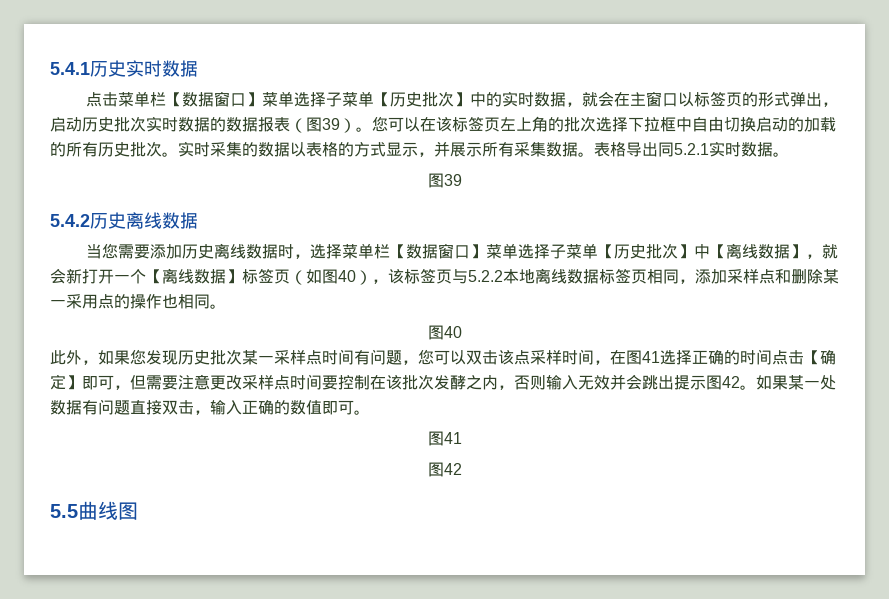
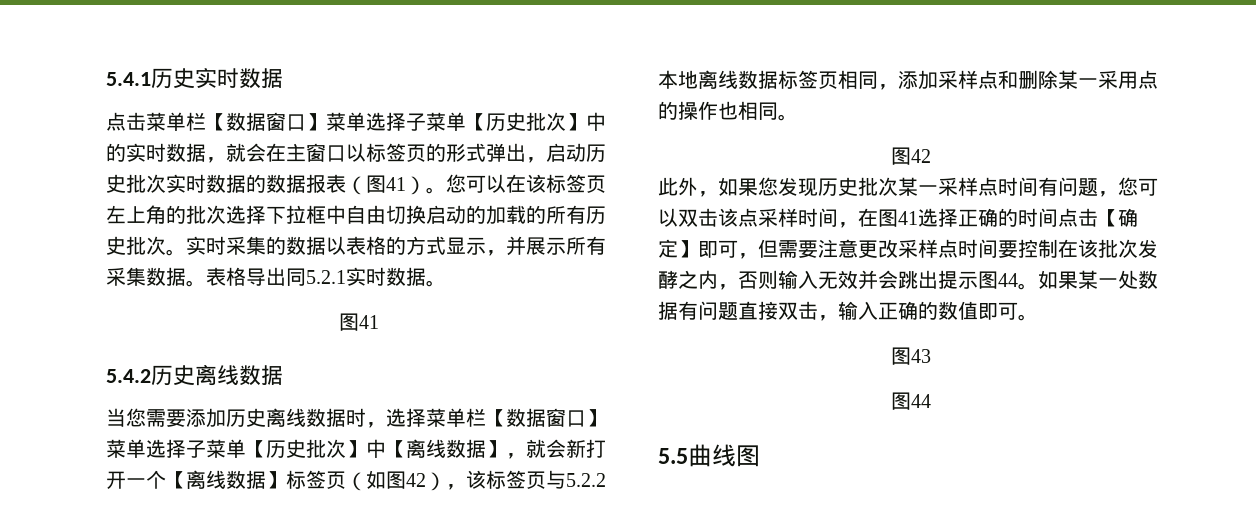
- 点击菜单栏【数据窗口】菜单选择子菜单【历史批次】中的实时数据，就会在主窗口以标签页的形式弹出，启动历史批次实时数据的数据报表（图39）。
+ 点击菜单栏【数据窗口】菜单选择子菜单【历史批次】中的实时数据，就会在主窗口以标签页的形式弹出，启动历史批次实时数据的数据报表（图41）。
  表格导出同5.2.1实时数据。
- 图39
+ 图41
- 当您需要添加历史离线数据时，选择菜单栏【数据窗口】菜单选择子菜单【历史批次】中【离线数据】，就会新打开一个【离线数据】标签页（如图40），该标签页与5.2.2本地离线数据标签页相同，添加采样点和删除某一采用点的操作也相同。
- 图40
+ 当您需要添加历史离线数据时，选择菜单栏【数据窗口】菜单选择子菜单【历史批次】中【离线数据】，就会新打开一个【离线数据】标签页（如图42），该标签页与5.2.2本地离线数据标签页相同，添加采样点和删除某一采用点的操作也相同。
+ 图42
- 此外，如果您发现历史批次某一采样点时间有问题，您可以双击该点采样时间，在图41选择正确的时间点击【确定】即可，但需要注意更改采样点时间要控制在该批次发酵之内，否则输入无效并会跳出提示图42。
+ 此外，如果您发现历史批次某一采样点时间有问题，您可以双击该点采样时间，在图41选择正确的时间点击【确定】即可，但需要注意更改采样点时间要控制在该批次发酵之内，否则输入无效并会跳出提示图44。
  如果某一处数据有问题直接双击，输入正确的数值即可。
- 图41
- 图42
+ 图43
+ 图44

